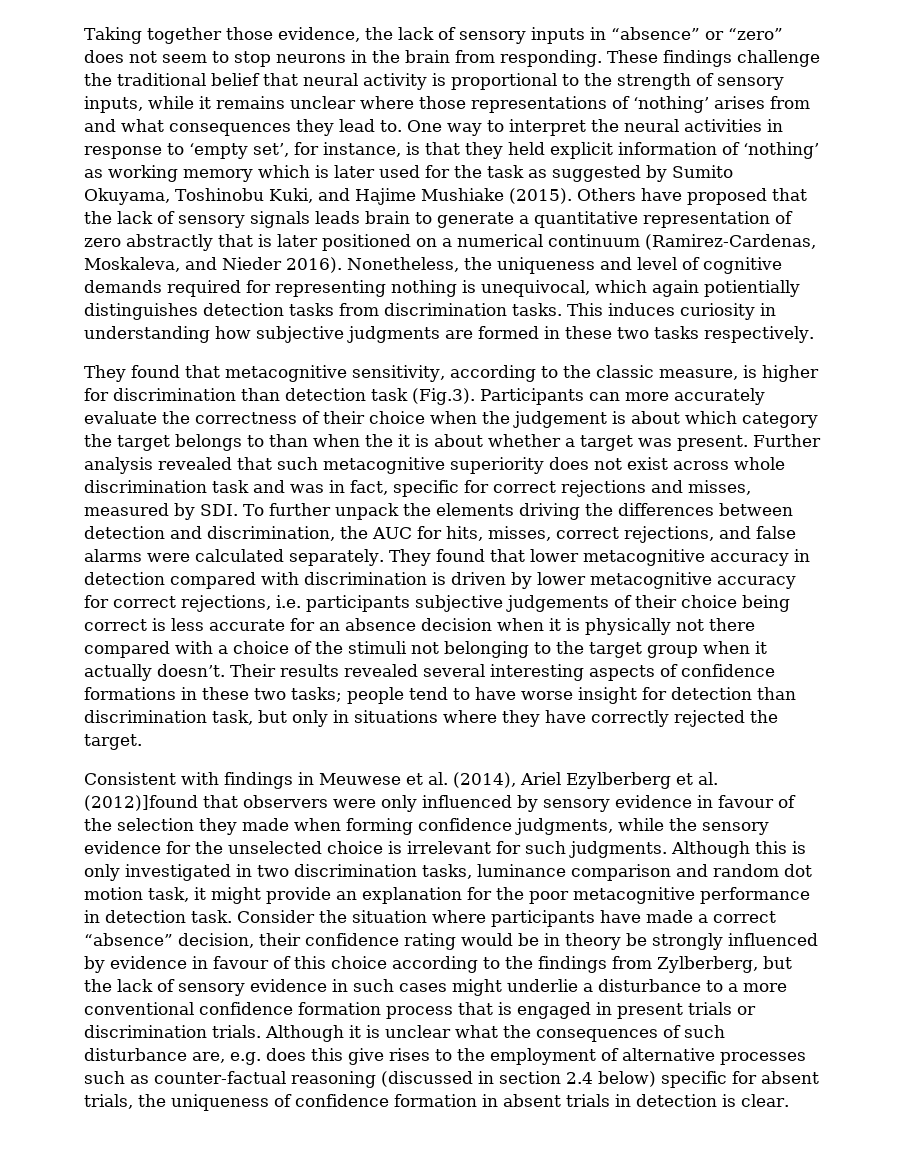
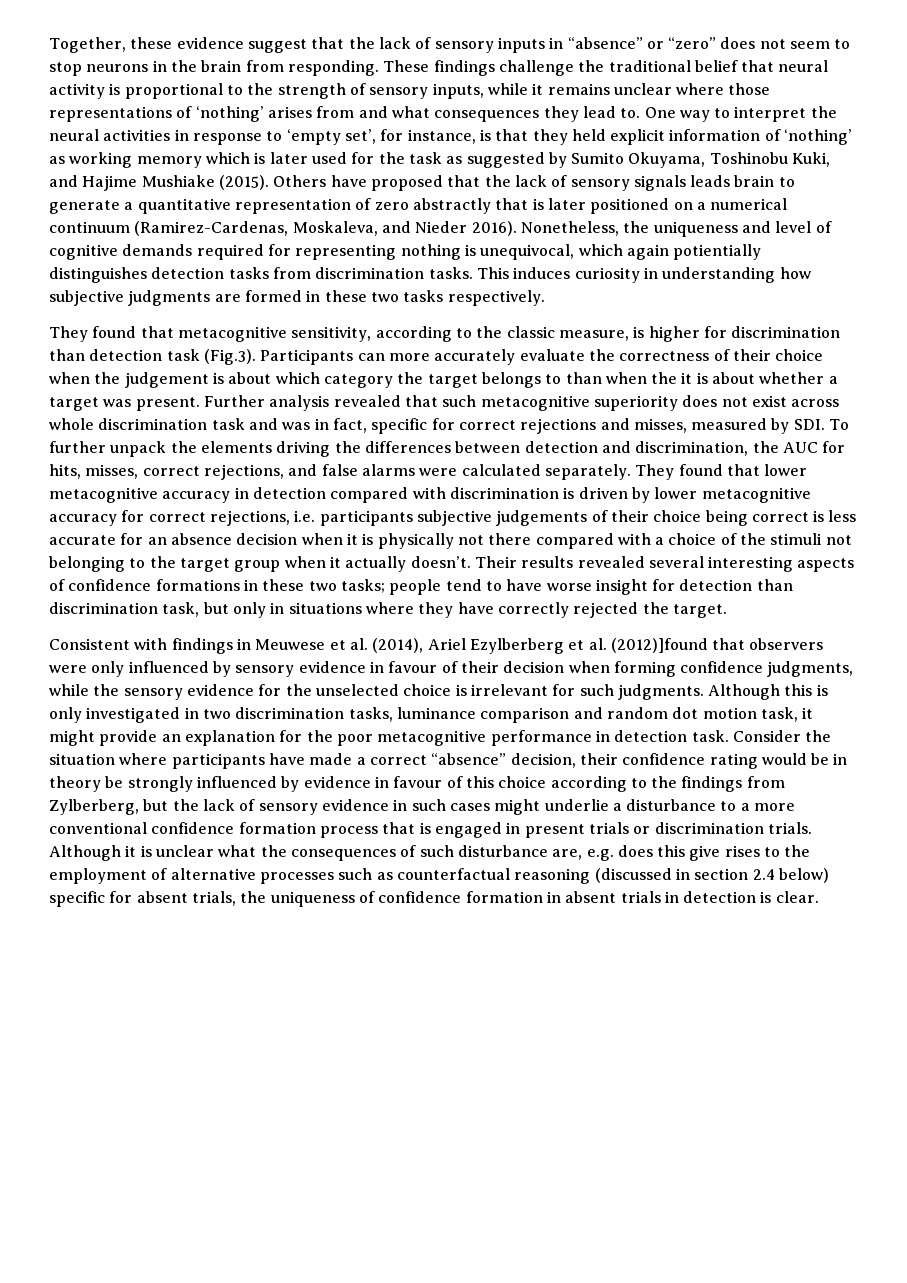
- Taking together those evidence, the lack of sensory inputs in “absence” or “zero” does not seem to stop neurons in the brain from responding.
+ Together, these evidence suggest that the lack of sensory inputs in “absence” or “zero” does not seem to stop neurons in the brain from responding.
- Consistent with findings in Meuwese et al. (2014), Ariel Ezylberberg et al. (2012)]found that observers were only influenced by sensory evidence in favour of the selection they made when forming confidence judgments, while the sensory evidence for the unselected choice is irrelevant for such judgments.
+ Consistent with findings in Meuwese et al. (2014), Ariel Ezylberberg et al. (2012)]found that observers were only influenced by sensory evidence in favour of their decision when forming confidence judgments, while the sensory evidence for the unselected choice is irrelevant for such judgments.
- Although it is unclear what the consequences of such disturbance are, e.g. does this give rises to the employment of alternative processes such as counter-factual reasoning (discussed in section 2.4 below) specific for absent trials, the uniqueness of confidence formation in absent trials in detection is clear.
+ Although it is unclear what the consequences of such disturbance are, e.g. does this give rises to the employment of alternative processes such as counterfactual reasoning (discussed in section 2.4 below) specific for absent trials, the uniqueness of confidence formation in absent trials in detection is clear.

